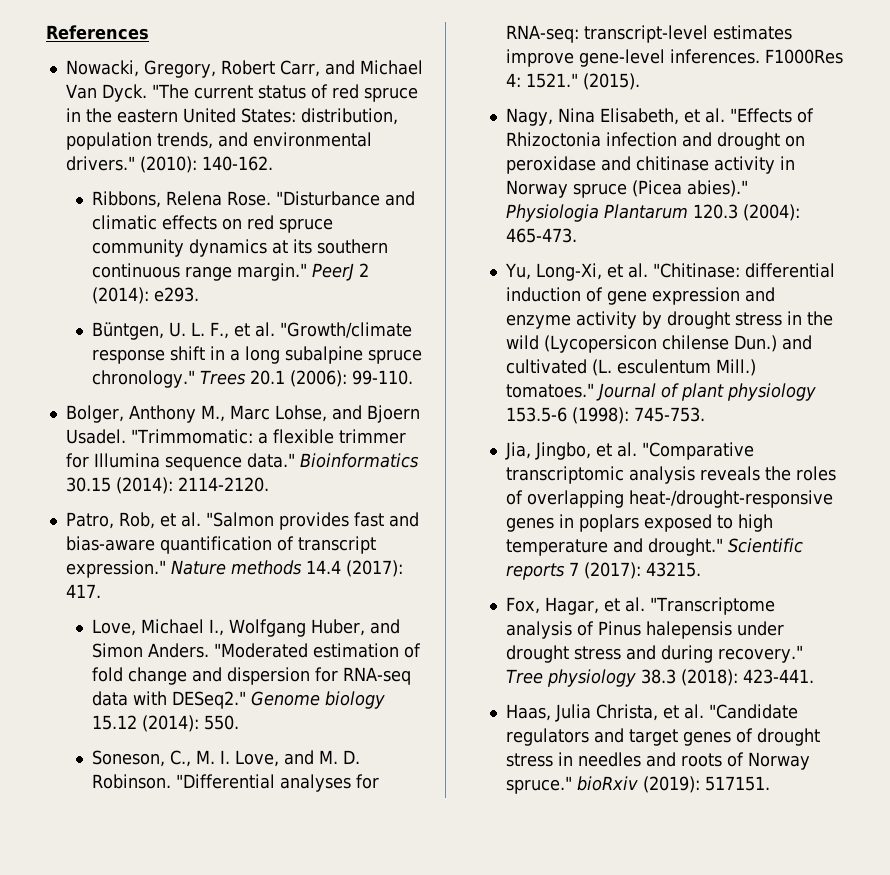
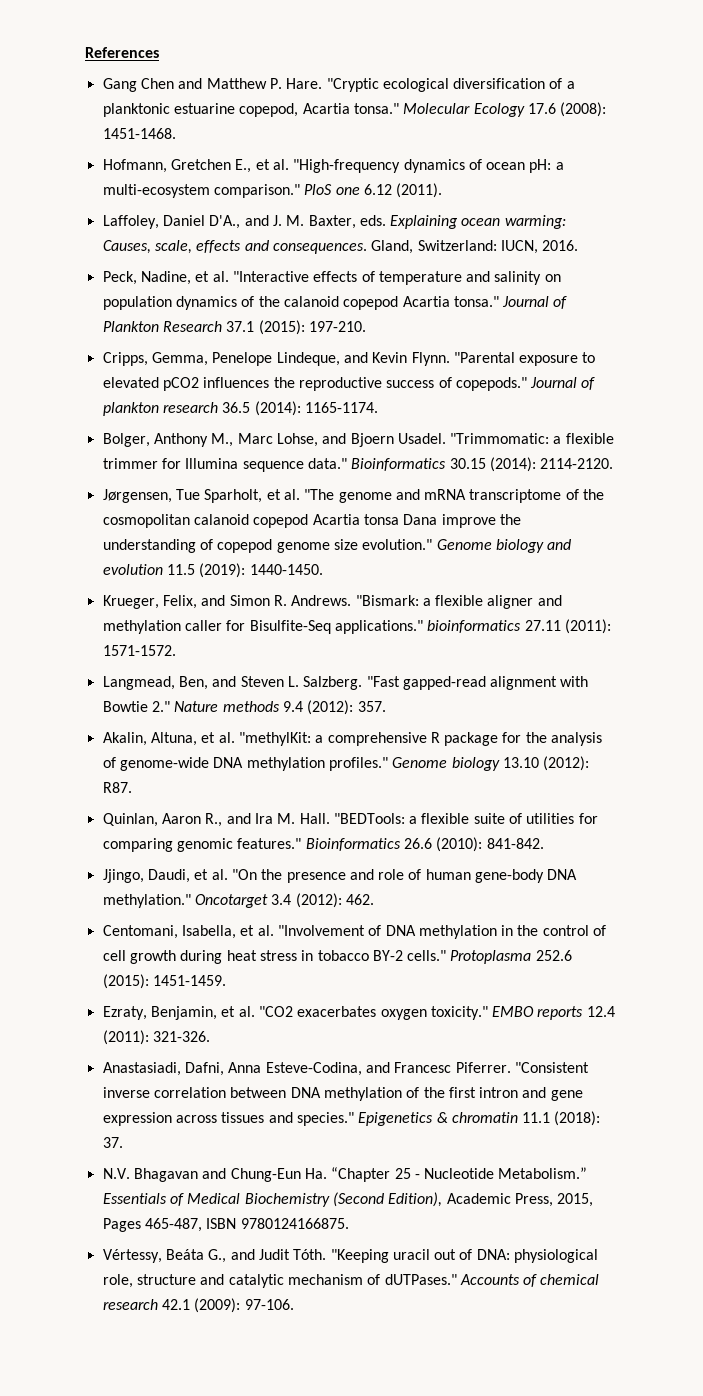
- Nowacki, Gregory, Robert Carr, and Michael Van Dyck. "The current status of red spruce in the eastern United States: distribution, population trends, and environmental drivers." (2010): 140-162.
- Ribbons, Relena Rose. "Disturbance and climatic effects on red spruce community dynamics at its southern continuous range margin." PeerJ 2 (2014): e293.
- Büntgen, U. L. F., et al. "Growth/climate response shift in a long subalpine spruce chronology." Trees 20.1 (2006): 99-110.
+ Gang Chen and Matthew P. Hare. "Cryptic ecological diversification of a planktonic estuarine copepod, Acartia tonsa." Molecular Ecology 17.6 (2008): 1451-1468.
+ Hofmann, Gretchen E., et al. "High-frequency dynamics of ocean pH: a multi-ecosystem comparison." PloS one 6.12 (2011).
+ Laffoley, Daniel D'A., and J. M. Baxter, eds. Explaining ocean warming: Causes, scale, effects and consequences. Gland, Switzerland: IUCN, 2016.
+ Peck, Nadine, et al. "Interactive effects of temperature and salinity on population dynamics of the calanoid copepod Acartia tonsa." Journal of Plankton Research 37.1 (2015): 197-210.
+ Cripps, Gemma, Penelope Lindeque, and Kevin Flynn. "Parental exposure to elevated pCO2 influences the reproductive success of copepods." Journal of plankton research 36.5 (2014): 1165-1174.
- Patro, Rob, et al. "Salmon provides fast and bias-aware quantification of transcript expression." Nature methods 14.4 (2017): 417.
- Love, Michael I., Wolfgang Huber, and Simon Anders. "Moderated estimation of fold change and dispersion for RNA-seq data with DESeq2." Genome biology 15.12 (2014): 550.
- Soneson, C., M. I. Love, and M. D. Robinson. "Differential analyses for RNA-seq: transcript-level estimates improve gene-level inferences. F1000Res 4: 1521." (2015).
- Nagy, Nina Elisabeth, et al. "Effects of Rhizoctonia infection and drought on peroxidase and chitinase activity in Norway spruce (Picea abies)." Physiologia Plantarum 120.3 (2004): 465-473.
- Yu, Long-Xi, et al. "Chitinase: differential induction of gene expression and enzyme activity by drought stress in the wild (Lycopersicon chilense Dun.) and cultivated (L. esculentum Mill.) tomatoes." Journal of plant physiology 153.5-6 (1998): 745-753.
- Jia, Jingbo, et al. "Comparative transcriptomic analysis reveals the roles of overlapping heat-/drought-responsive genes in poplars exposed to high temperature and drought." Scientific reports 7 (2017): 43215.
- Fox, Hagar, et al. "Transcriptome analysis of Pinus halepensis under drought stress and during recovery." Tree physiology 38.3 (2018): 423-441.
- Haas, Julia Christa, et al. "Candidate regulators and target genes of drought stress in needles and roots of Norway spruce." bioRxiv (2019): 517151.
+ Jørgensen, Tue Sparholt, et al. "The genome and mRNA transcriptome of the cosmopolitan calanoid copepod Acartia tonsa Dana improve the understanding of copepod genome size evolution." Genome biology and evolution 11.5 (2019): 1440-1450.
+ Krueger, Felix, and Simon R. Andrews. "Bismark: a flexible aligner and methylation caller for Bisulfite-Seq applications." bioinformatics 27.11 (2011): 1571-1572.
+ Langmead, Ben, and Steven L. Salzberg. "Fast gapped-read alignment with Bowtie 2." Nature methods 9.4 (2012): 357.
+ Akalin, Altuna, et al. "methylKit: a comprehensive R package for the analysis of genome-wide DNA methylation profiles." Genome biology 13.10 (2012): R87.
+ Quinlan, Aaron R., and Ira M. Hall. "BEDTools: a flexible suite of utilities for comparing genomic features." Bioinformatics 26.6 (2010): 841-842.
+ Jjingo, Daudi, et al. "On the presence and role of human gene-body DNA methylation." Oncotarget 3.4 (2012): 462.
+ Centomani, Isabella, et al. "Involvement of DNA methylation in the control of cell growth during heat stress in tobacco BY-2 cells." Protoplasma 252.6 (2015): 1451-1459.
+ Ezraty, Benjamin, et al. "CO2 exacerbates oxygen toxicity." EMBO reports 12.4 (2011): 321-326.
+ Anastasiadi, Dafni, Anna Esteve-Codina, and Francesc Piferrer. "Consistent inverse correlation between DNA methylation of the first intron and gene expression across tissues and species." Epigenetics & chromatin 11.1 (2018): 37.
+ N.V. Bhagavan and Chung-Eun Ha. “Chapter 25 - Nucleotide Metabolism.” Essentials of Medical Biochemistry (Second Edition), Academic Press, 2015, Pages 465-487, ISBN 9780124166875.
+ Vértessy, Beáta G., and Judit Tóth. "Keeping uracil out of DNA: physiological role, structure and catalytic mechanism of dUTPases." Accounts of chemical research 42.1 (2009): 97-106.

